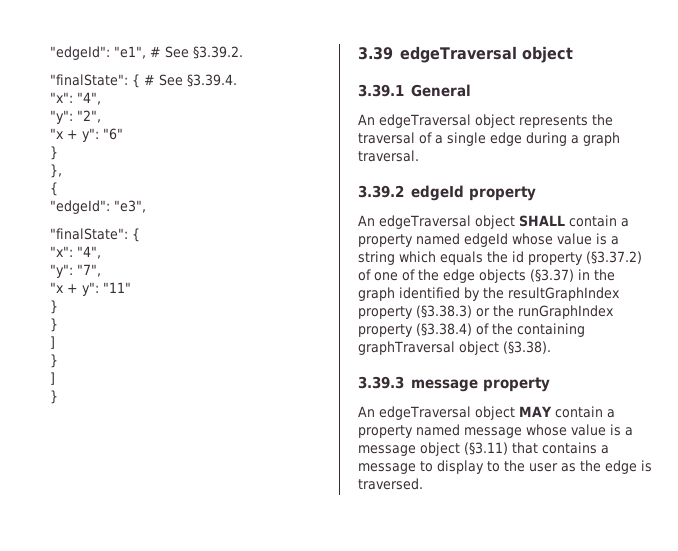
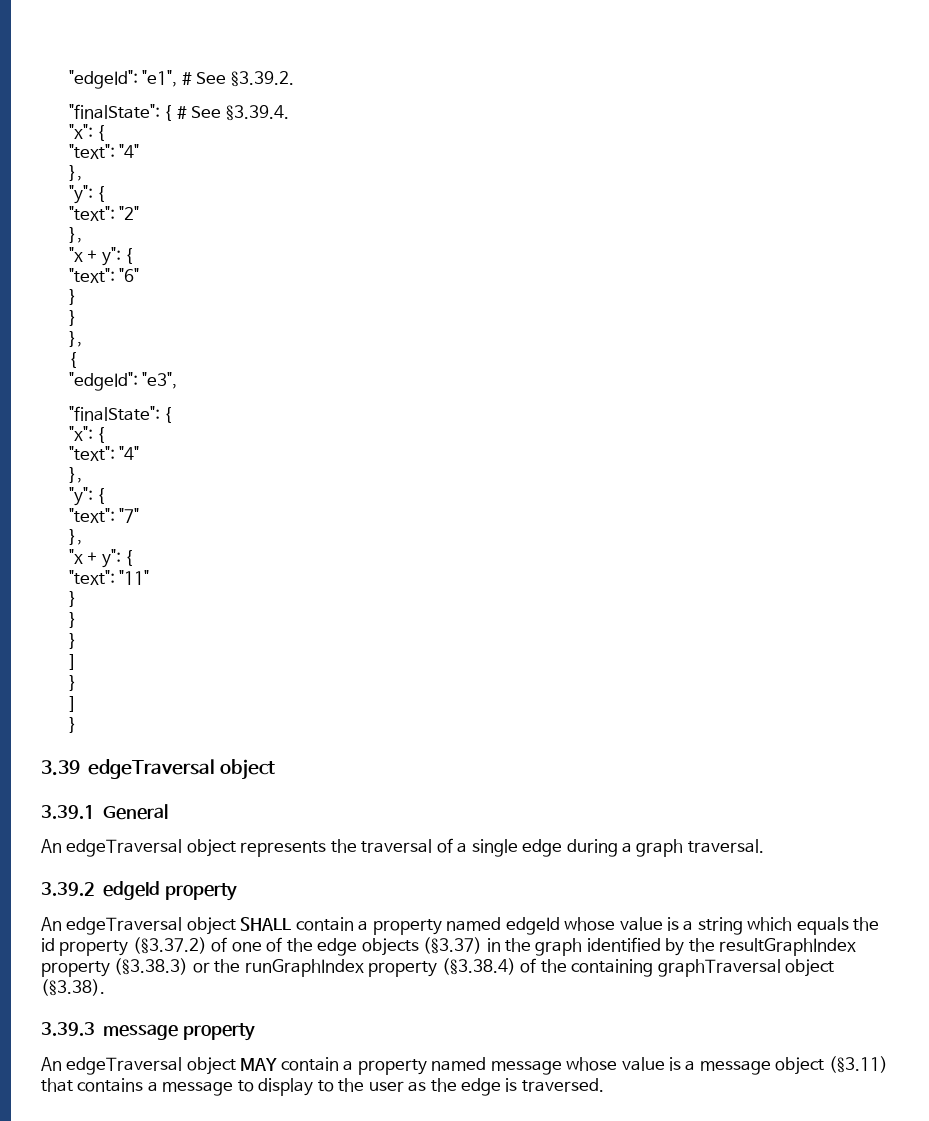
  "finalState": { # See §3.39.4.
- "x": "4",
- "y": "2",
- "x + y": "6"
+ "x": {
+ "text": "4"
+ },
+ "y": {
+ "text": "2"
+ },
+ "x + y": {
+ "text": "6"
+ }
  "edgeId": "e3",
  "finalState": {
- "x": "4",
- "y": "7",
- "x + y": "11"
+ "x": {
+ "text": "4"
+ },
+ "y": {
+ "text": "7"
+ },
+ "x + y": {
+ "text": "11"
+ }

